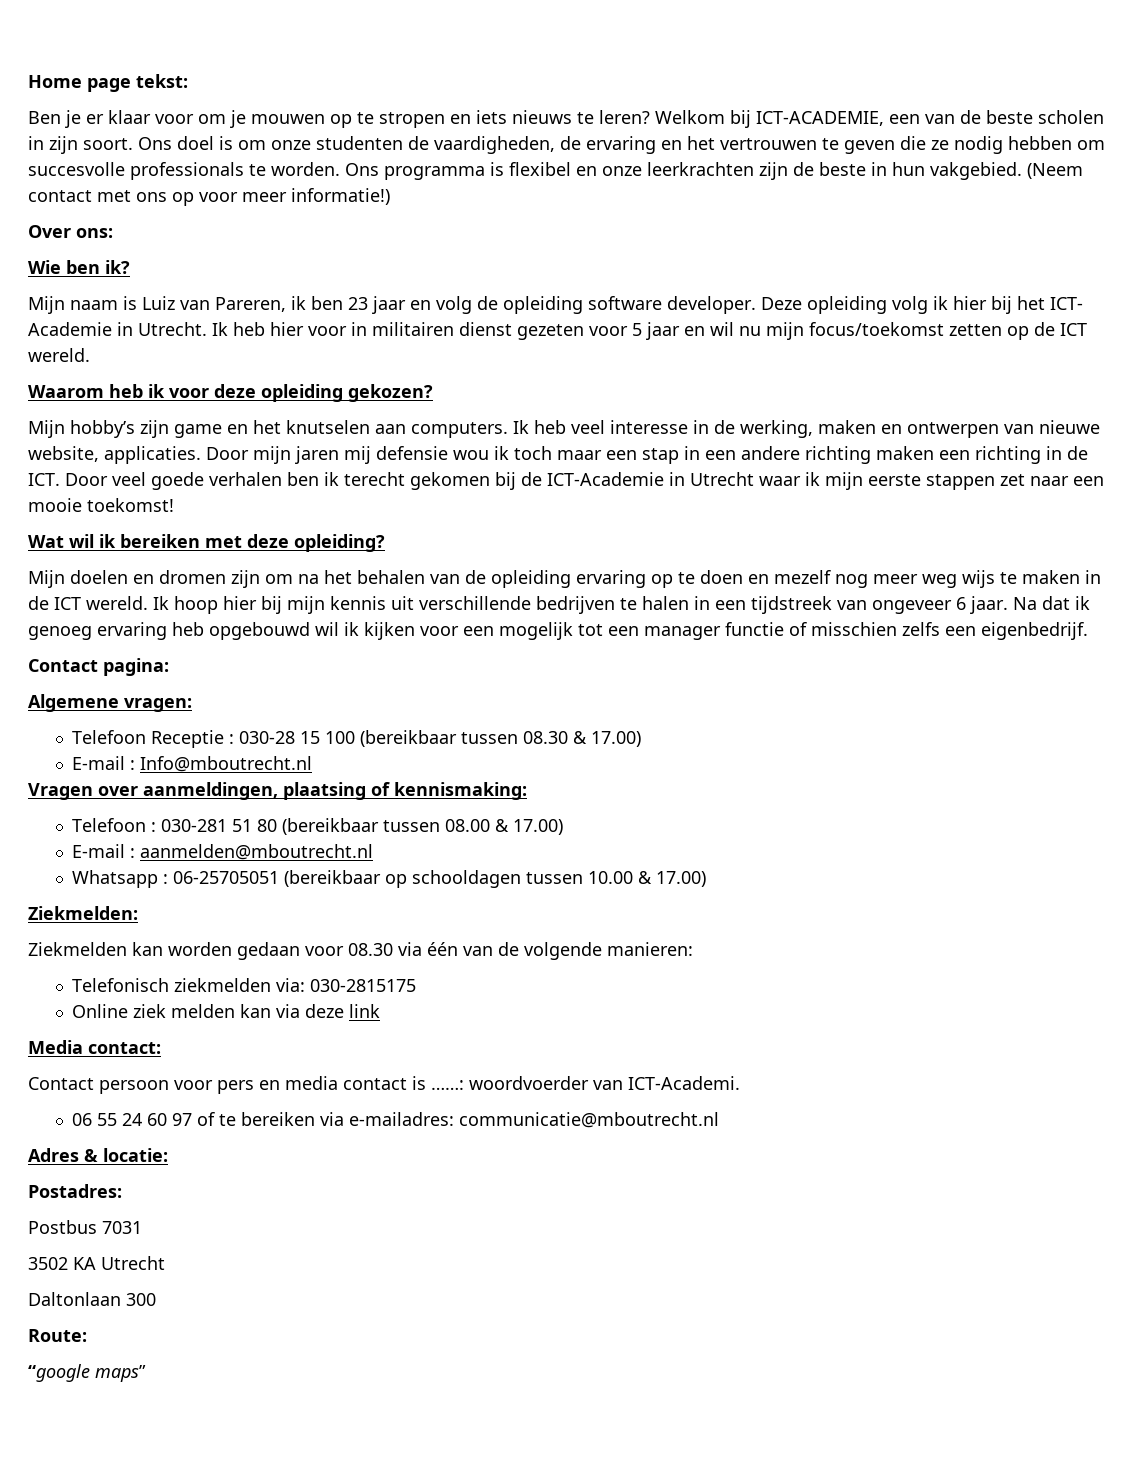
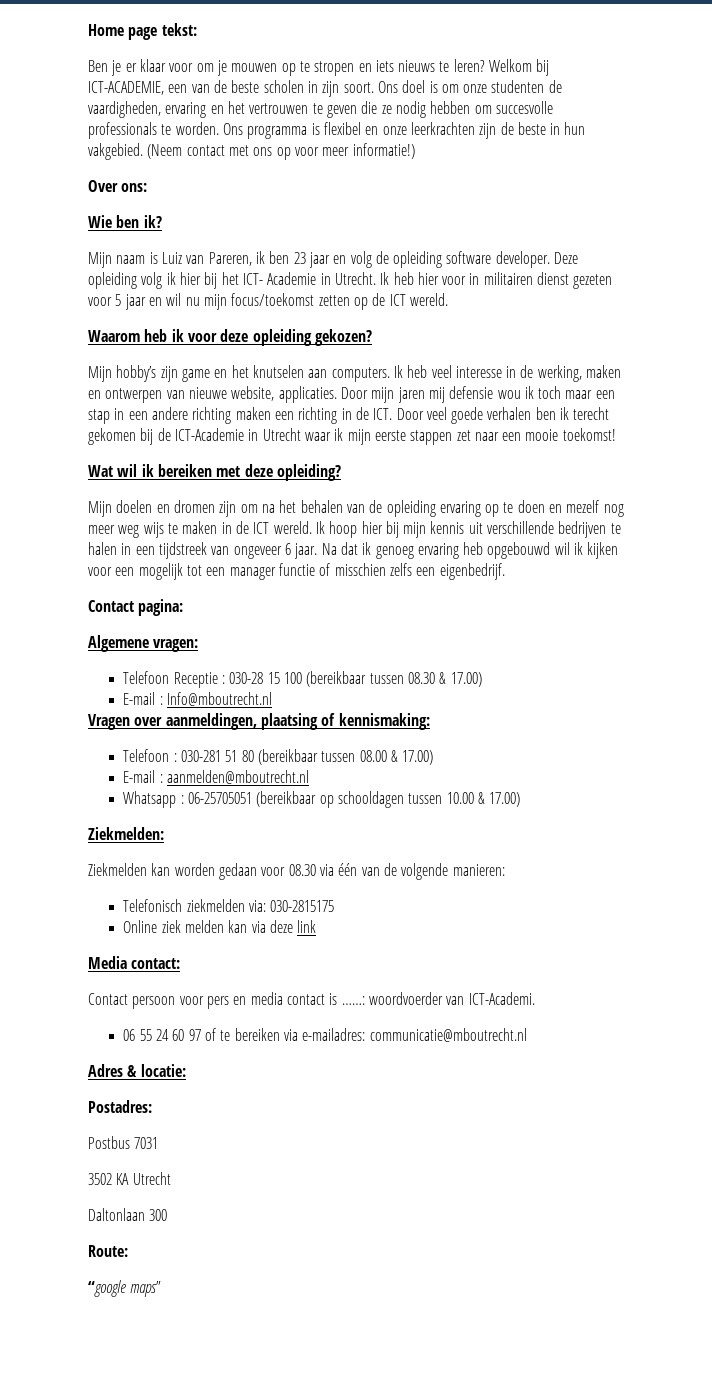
- Ons doel is om onze studenten de vaardigheden, de ervaring en het vertrouwen te geven die ze nodig hebben om succesvolle professionals te worden.
+ Ons doel is om onze studenten de vaardigheden, ervaring en het vertrouwen te geven die ze nodig hebben om succesvolle professionals te worden.

